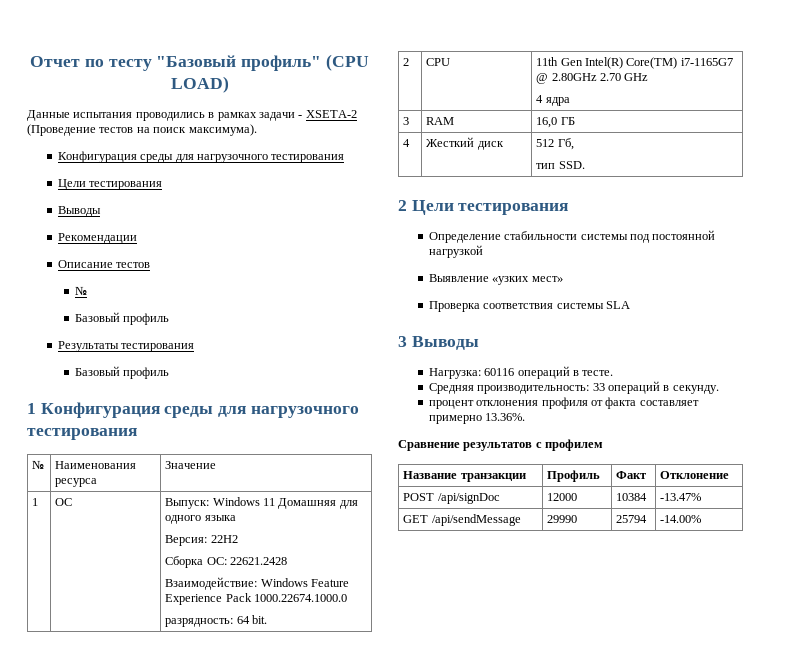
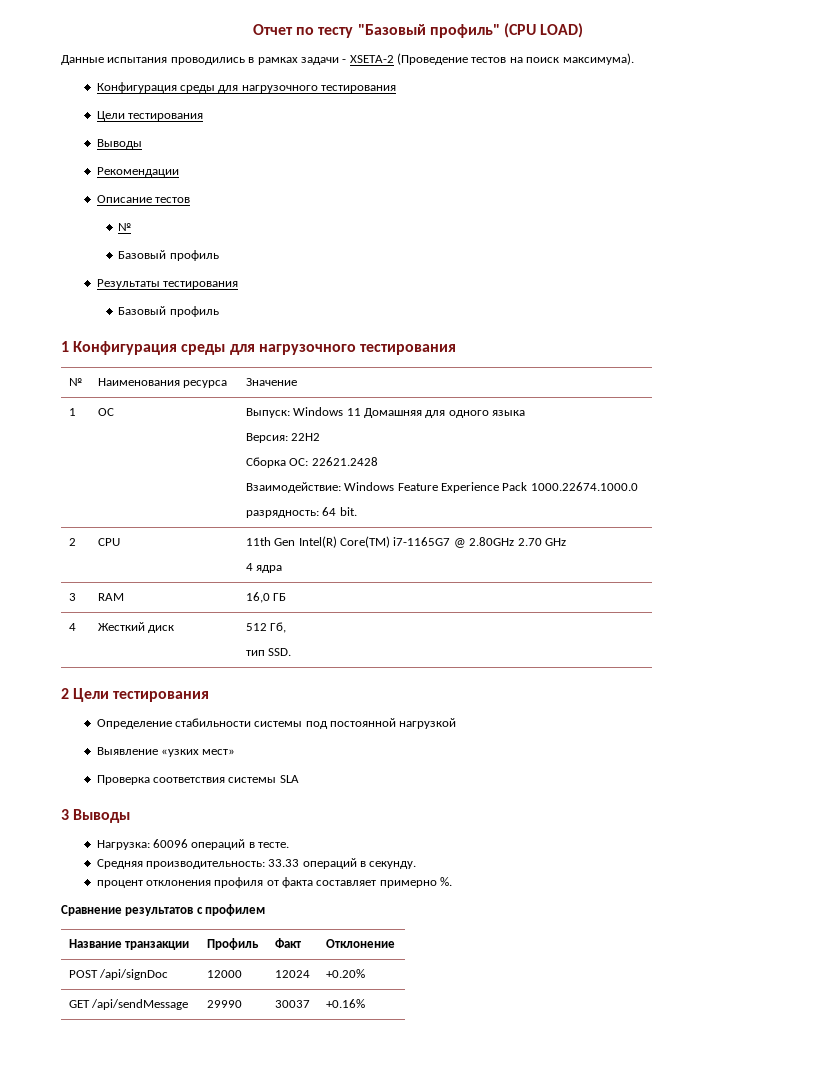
- Нагрузка: 60116 операций в тесте.
+ Нагрузка: 60096 операций в тесте.
- Средняя производительность: 33 операций в секунду.
+ Средняя производительность: 33.33 операций в секунду.
- процент отклонения профиля от факта составляет примерно 13.36%.
+ процент отклонения профиля от факта составляет примерно %.
- POST /api/signDoc | 12000 | 10384 | -13.47%
+ POST /api/signDoc | 12000 | 12024 | +0.20%
- GET /api/sendMessage | 29990 | 25794 | -14.00%
+ GET /api/sendMessage | 29990 | 30037 | +0.16%

